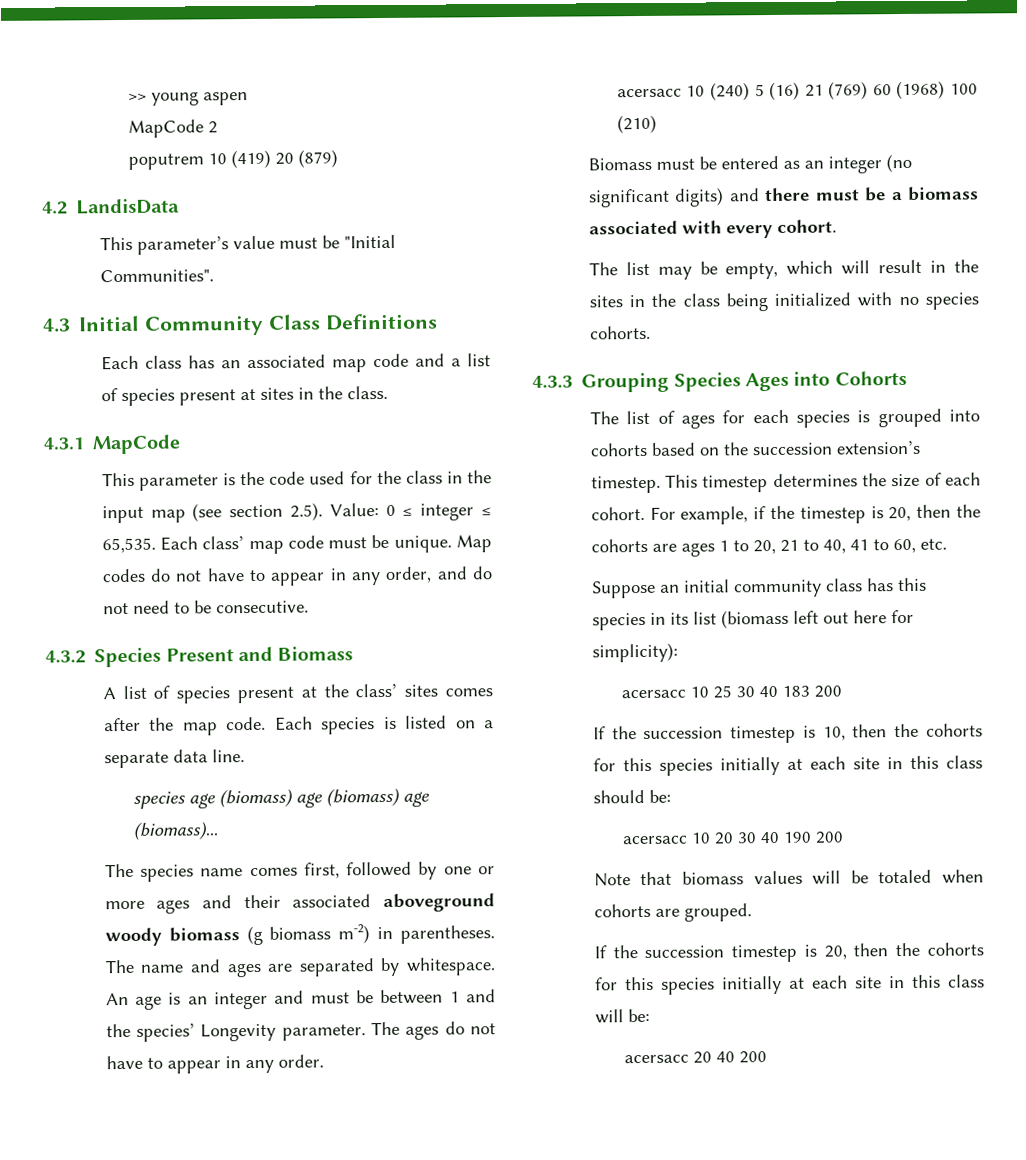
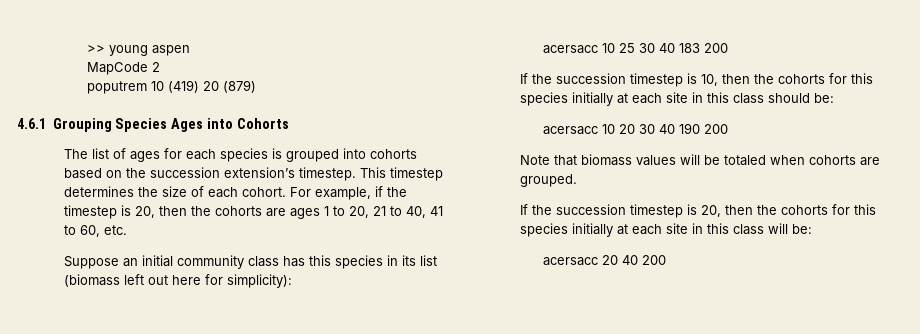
- 4.2 LandisData
- This parameter’s value must be "Initial Communities".
- 4.3 Initial Community Class Definitions
- Each class has an associated map code and a list of species present at sites in the class.
- 4.3.1 MapCode
- This parameter is the code used for the class in the input map (see section 2.5). Value: 0 ≤ integer ≤ 65,535. Each class’ map code must be unique. Map codes do not have to appear in any order, and do not need to be consecutive.
- 4.3.2 Species Present and Biomass
- A list of species present at the class’ sites comes after the map code. Each species is listed on a separate data line.
- species age (biomass) age (biomass) age (biomass)...
- The species name comes first, followed by one or more ages and their associated aboveground woody biomass (g biomass m-2) in parentheses. The name and ages are separated by whitespace. An age is an integer and must be between 1 and the species’ Longevity parameter. The ages do not have to appear in any order.
- acersacc 10 (240) 5 (16) 21 (769) 60 (1968) 100 (210)
- Biomass must be entered as an integer (no significant digits) and there must be a biomass associated with every cohort.
- The list may be empty, which will result in the sites in the class being initialized with no species cohorts.
- 4.3.3 Grouping Species Ages into Cohorts
+ 4.6.1 Grouping Species Ages into Cohorts

